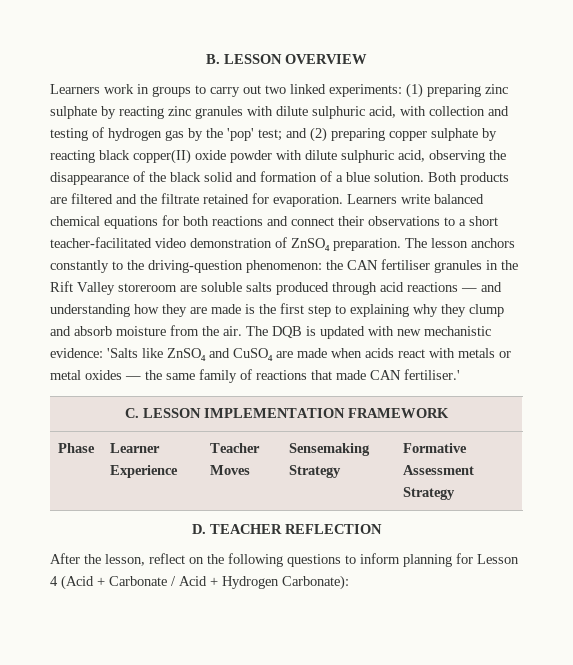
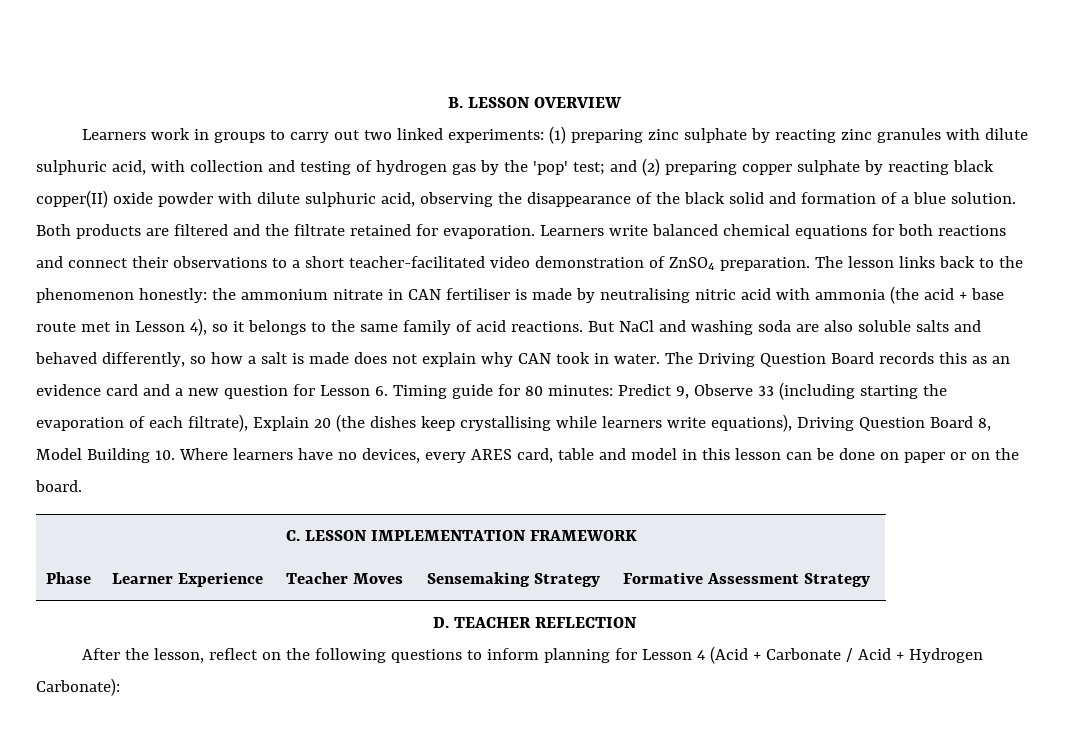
- The lesson anchors constantly to the driving-question phenomenon: the CAN fertiliser granules in the Rift Valley storeroom are soluble salts produced through acid reactions — and understanding how they are made is the first step to explaining why they clump and absorb moisture from the air. The DQB is updated with new mechanistic evidence: 'Salts like ZnSO₄ and CuSO₄ are made when acids react with metals or metal oxides — the same family of reactions that made CAN fertiliser.'
+ The lesson links back to the phenomenon honestly: the ammonium nitrate in CAN fertiliser is made by neutralising nitric acid with ammonia (the acid + base route met in Lesson 4), so it belongs to the same family of acid reactions. But NaCl and washing soda are also soluble salts and behaved differently, so how a salt is made does not explain why CAN took in water. The Driving Question Board records this as an evidence card and a new question for Lesson 6. Timing guide for 80 minutes: Predict 9, Observe 33 (including starting the evaporation of each filtrate), Explain 20 (the dishes keep crystallising while learners write equations), Driving Question Board 8, Model Building 10. Where learners have no devices, every ARES card, table and model in this lesson can be done on paper or on the board.

